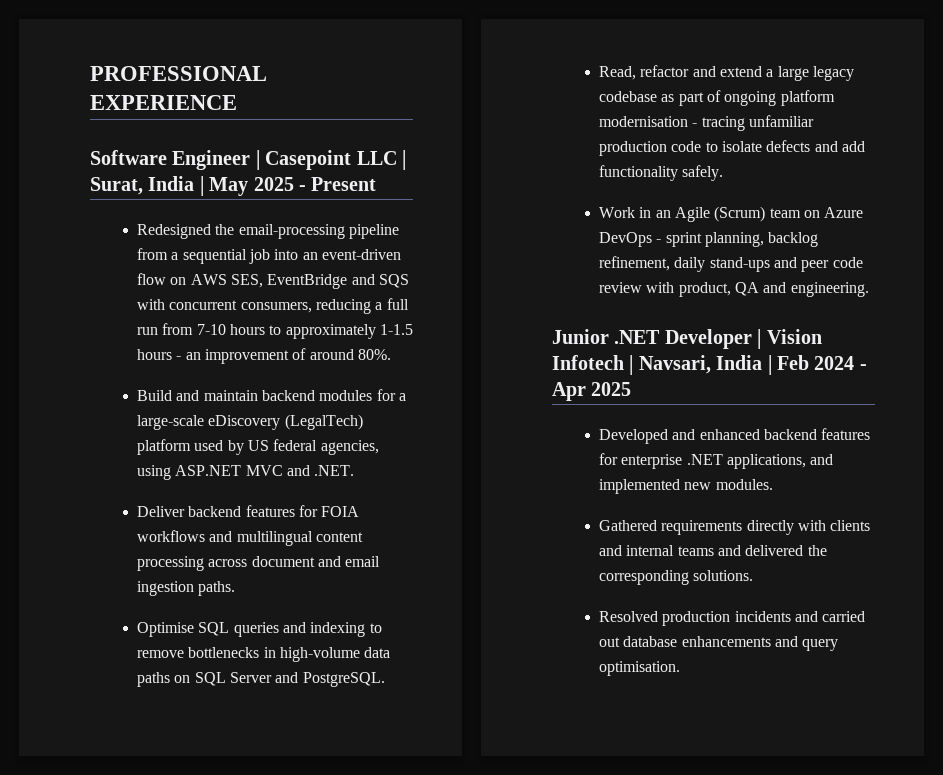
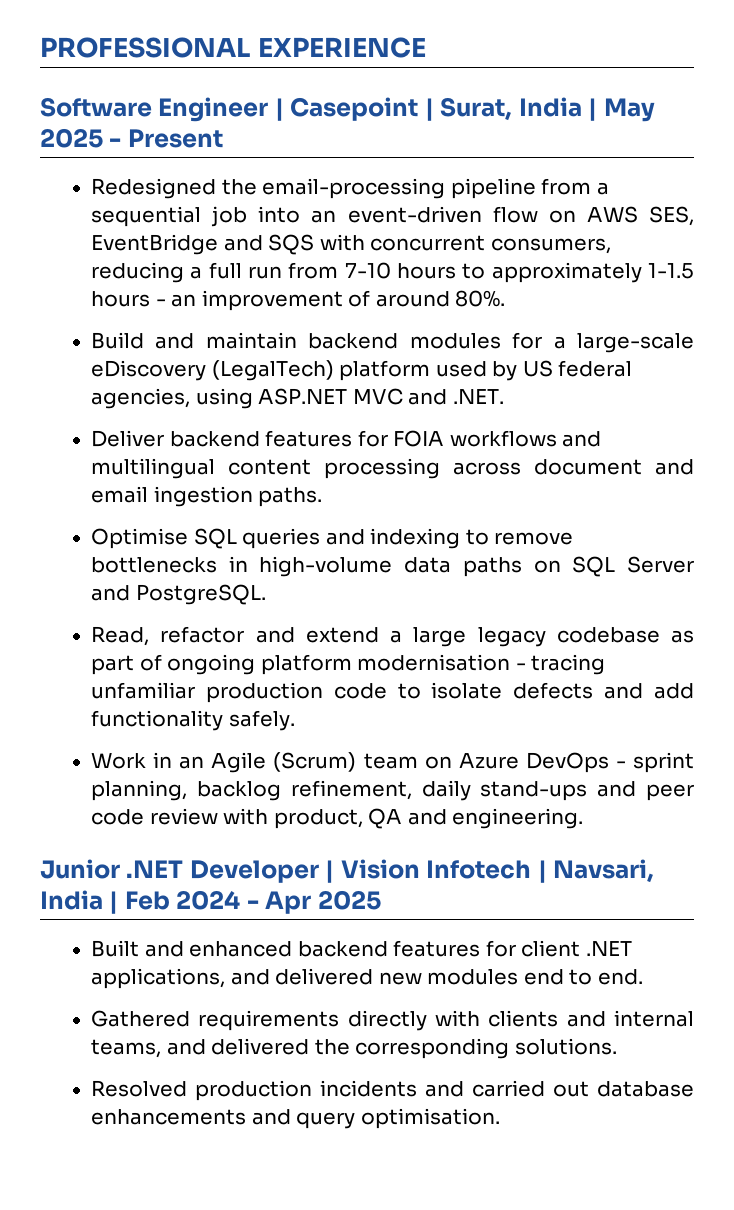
- Software Engineer | Casepoint LLC | Surat, India | May 2025 - Present
+ Software Engineer | Casepoint | Surat, India | May 2025 - Present
- Developed and enhanced backend features for enterprise .NET applications, and implemented new modules.
+ Built and enhanced backend features for client .NET applications, and delivered new modules end to end.
- Gathered requirements directly with clients and internal teams and delivered the corresponding solutions.
+ Gathered requirements directly with clients and internal teams, and delivered the corresponding solutions.

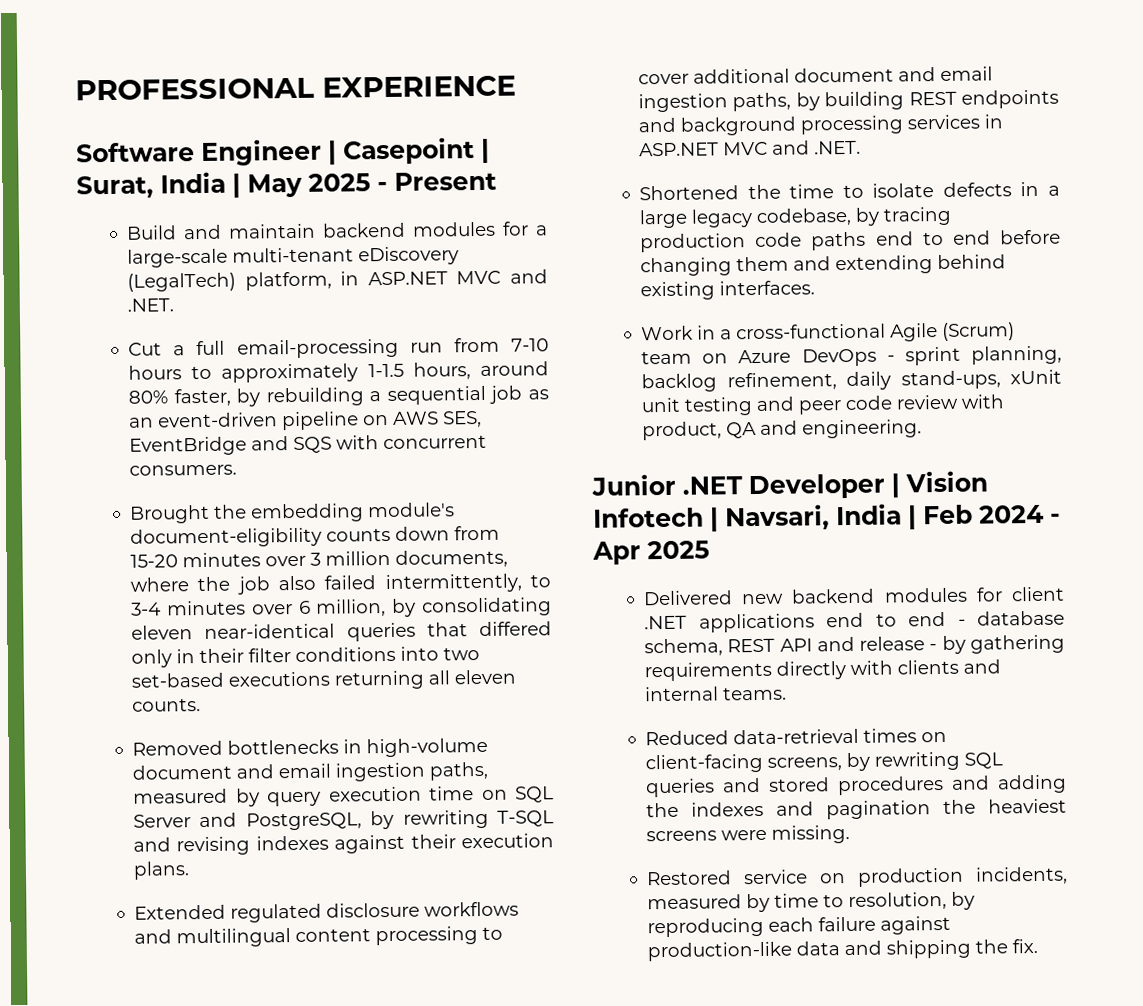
- Redesigned the email-processing pipeline from a sequential job into an event-driven flow on AWS SES, EventBridge and SQS with concurrent consumers, reducing a full run from 7-10 hours to approximately 1-1.5 hours - an improvement of around 80%.
- Build and maintain backend modules for a large-scale eDiscovery (LegalTech) platform used by US federal agencies, using ASP.NET MVC and .NET.
- Deliver backend features for FOIA workflows and multilingual content processing across document and email ingestion paths.
- Optimise SQL queries and indexing to remove bottlenecks in high-volume data paths on SQL Server and PostgreSQL.
- Read, refactor and extend a large legacy codebase as part of ongoing platform modernisation - tracing unfamiliar production code to isolate defects and add functionality safely.
+ Build and maintain backend modules for a large-scale multi-tenant eDiscovery (LegalTech) platform, in ASP.NET MVC and .NET.
+ Cut a full email-processing run from 7-10 hours to approximately 1-1.5 hours, around 80% faster, by rebuilding a sequential job as an event-driven pipeline on AWS SES, EventBridge and SQS with concurrent consumers.
+ Brought the embedding module's document-eligibility counts down from 15-20 minutes over 3 million documents, where the job also failed intermittently, to 3-4 minutes over 6 million, by consolidating eleven near-identical queries that differed only in their filter conditions into two set-based executions returning all eleven counts.
+ Removed bottlenecks in high-volume document and email ingestion paths, measured by query execution time on SQL Server and PostgreSQL, by rewriting T-SQL and revising indexes against their execution plans.
+ Extended regulated disclosure workflows and multilingual content processing to cover additional document and email ingestion paths, by building REST endpoints and background processing services in ASP.NET MVC and .NET.
+ Shortened the time to isolate defects in a large legacy codebase, by tracing production code paths end to end before changing them and extending behind existing interfaces.
- Work in an Agile (Scrum) team on Azure DevOps - sprint planning, backlog refinement, daily stand-ups and peer code review with product, QA and engineering.
+ Work in a cross-functional Agile (Scrum) team on Azure DevOps - sprint planning, backlog refinement, daily stand-ups, xUnit unit testing and peer code review with product, QA and engineering.
- Built and enhanced backend features for client .NET applications, and delivered new modules end to end.
- Gathered requirements directly with clients and internal teams, and delivered the corresponding solutions.
- Resolved production incidents and carried out database enhancements and query optimisation.
+ Delivered new backend modules for client .NET applications end to end - database schema, REST API and release - by gathering requirements directly with clients and internal teams.
+ Reduced data-retrieval times on client-facing screens, by rewriting SQL queries and stored procedures and adding the indexes and pagination the heaviest screens were missing.
+ Restored service on production incidents, measured by time to resolution, by reproducing each failure against production-like data and shipping the fix.

